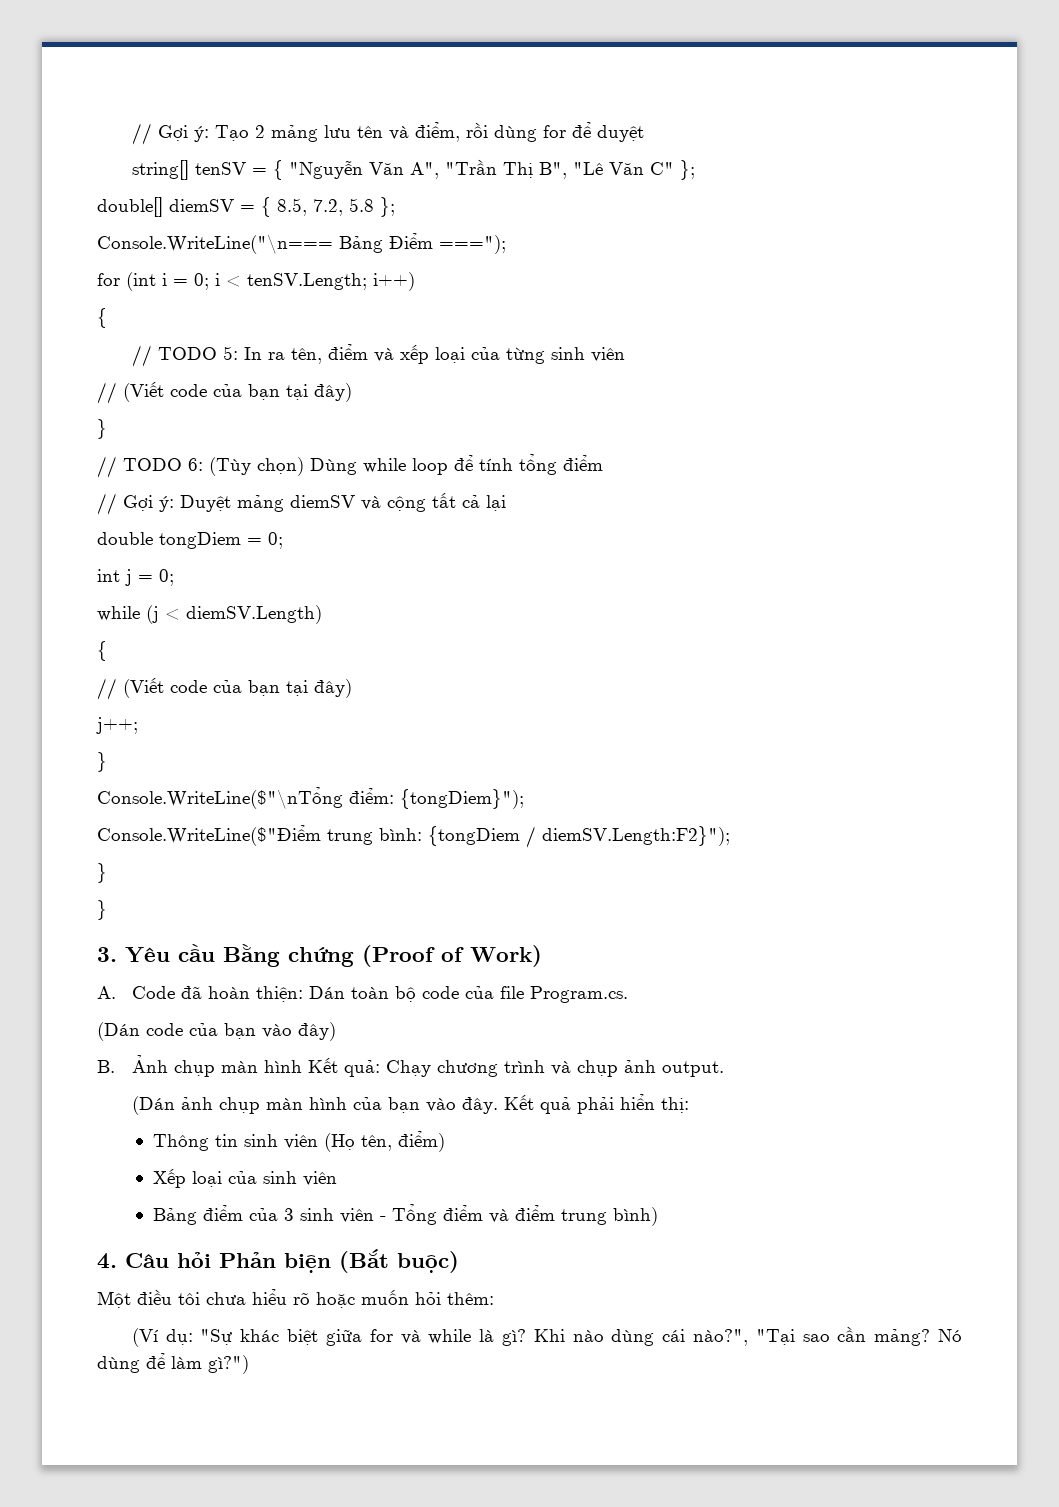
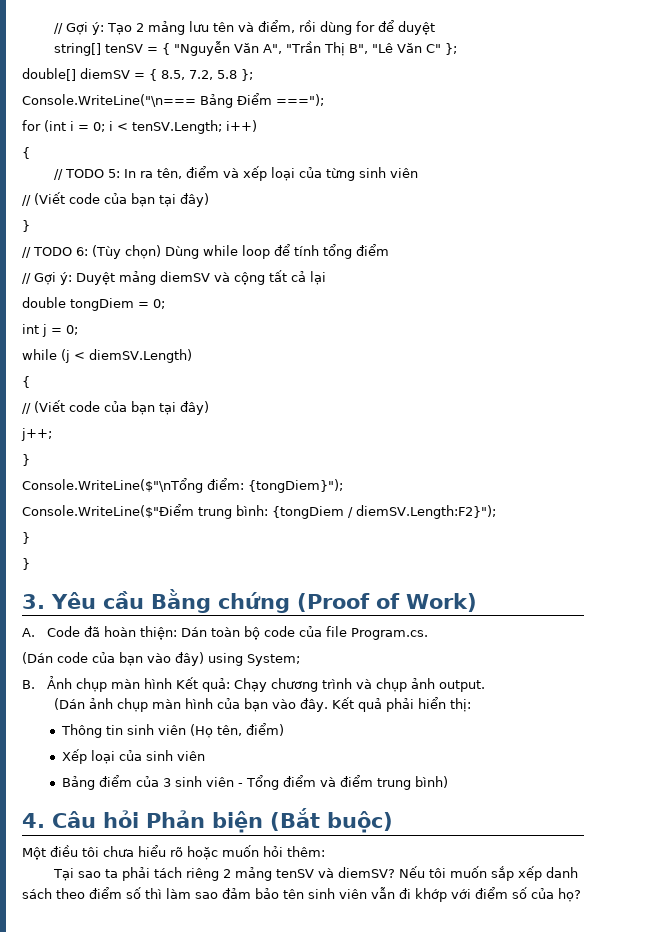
- (Dán code của bạn vào đây)
+ (Dán code của bạn vào đây) using System;
- (Ví dụ: "Sự khác biệt giữa for và while là gì? Khi nào dùng cái nào?", "Tại sao cần mảng? Nó dùng để làm gì?")
+ Tại sao ta phải tách riêng 2 mảng tenSV và diemSV? Nếu tôi muốn sắp xếp danh sách theo điểm số thì làm sao đảm bảo tên sinh viên vẫn đi khớp với điểm số của họ?

